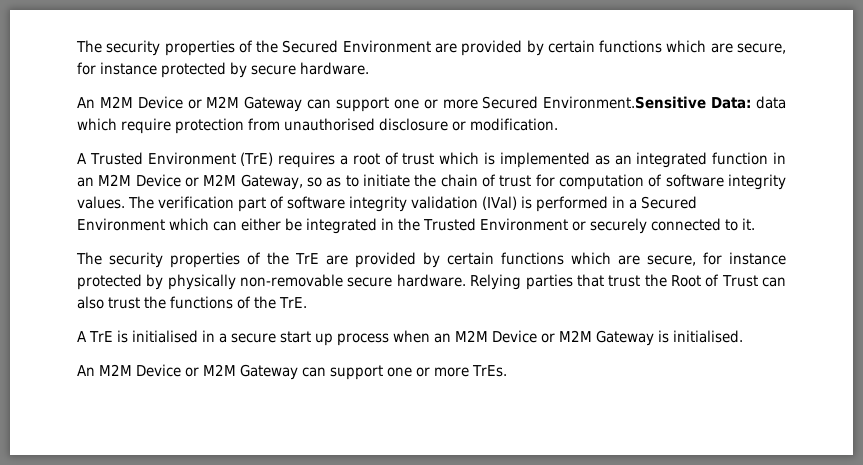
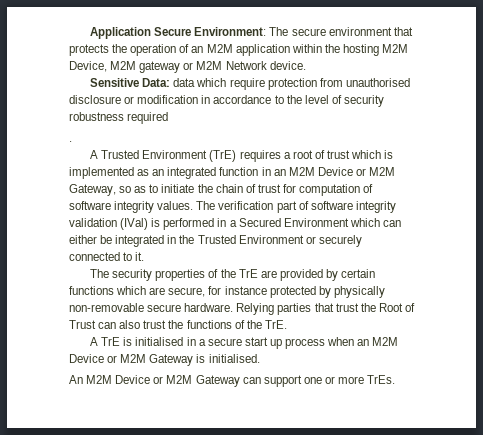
- The security properties of the Secured Environment are provided by certain functions which are secure, for instance protected by secure hardware.
- An M2M Device or M2M Gateway can support one or more Secured Environment.Sensitive Data: data which require protection from unauthorised disclosure or modification.
+ Application Secure Environment: The secure environment that protects the operation of an M2M application within the hosting M2M Device, M2M gateway or M2M Network device.
+ Sensitive Data: data which require protection from unauthorised disclosure or modification in accordance to the level of security robustness required
+ .

